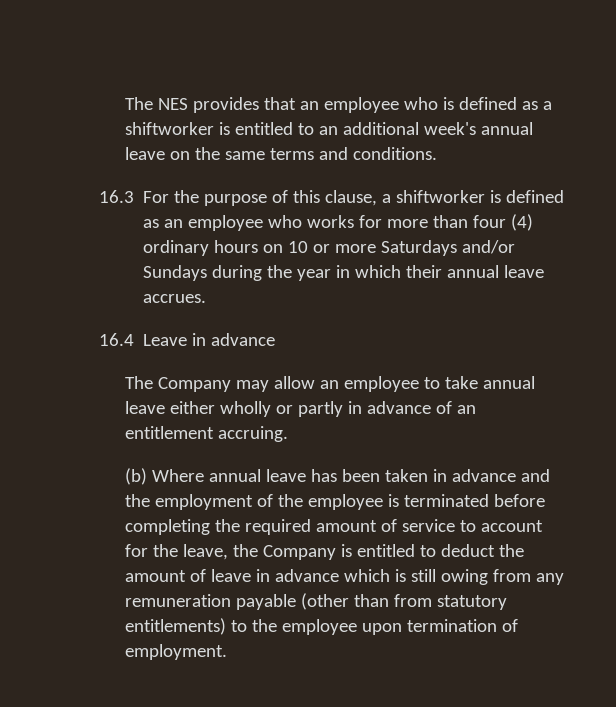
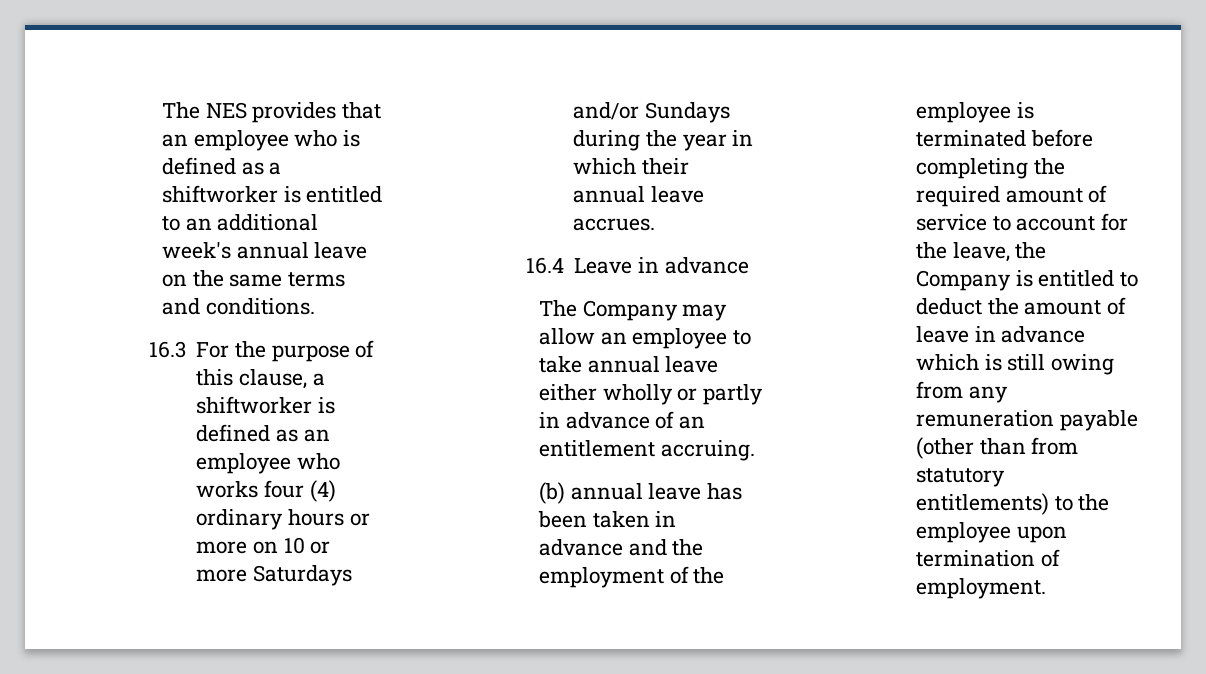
- 16.3 For the purpose of this clause, a shiftworker is defined as an employee who works for more than four (4) ordinary hours on 10 or more Saturdays and/or Sundays during the year in which their annual leave accrues.
+ 16.3 For the purpose of this clause, a shiftworker is defined as an employee who works four (4) ordinary hours or more on 10 or more Saturdays and/or Sundays during the year in which their annual leave accrues.
- (b) Where annual leave has been taken in advance and the employment of the employee is terminated before completing the required amount of service to account for the leave, the Company is entitled to deduct the amount of leave in advance which is still owing from any remuneration payable (other than from statutory entitlements) to the employee upon termination of employment.
+ (b) annual leave has been taken in advance and the employment of the employee is terminated before completing the required amount of service to account for the leave, the Company is entitled to deduct the amount of leave in advance which is still owing from any remuneration payable (other than from statutory entitlements) to the employee upon termination of employment.

